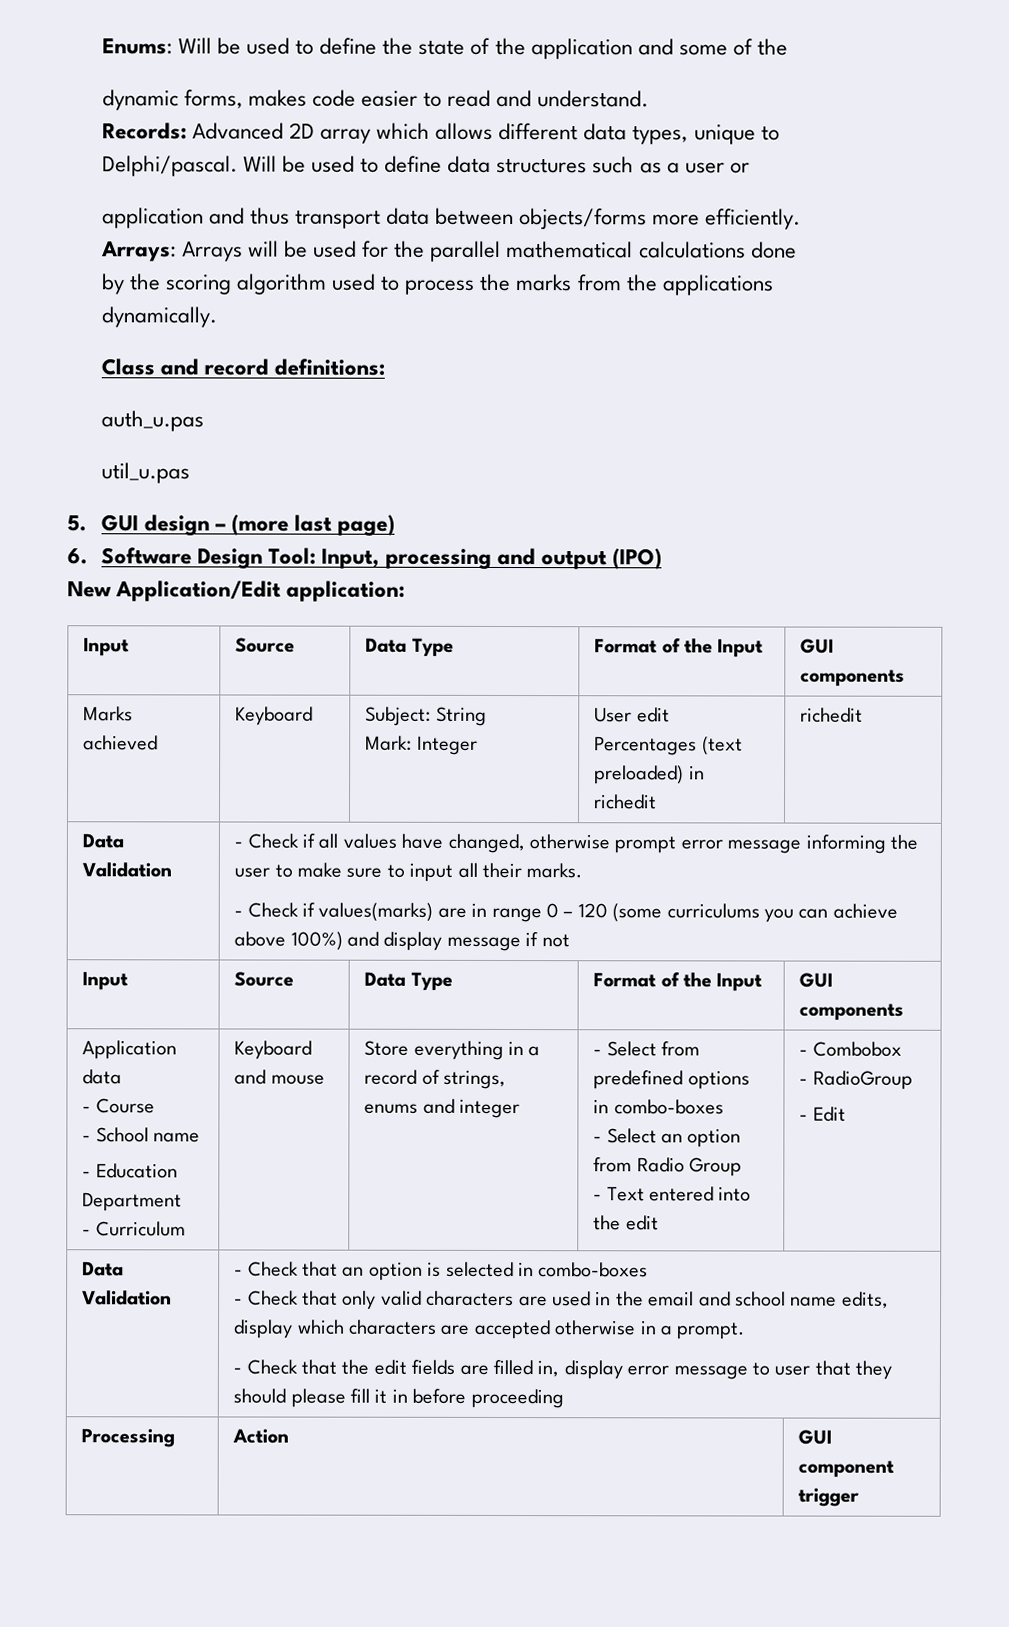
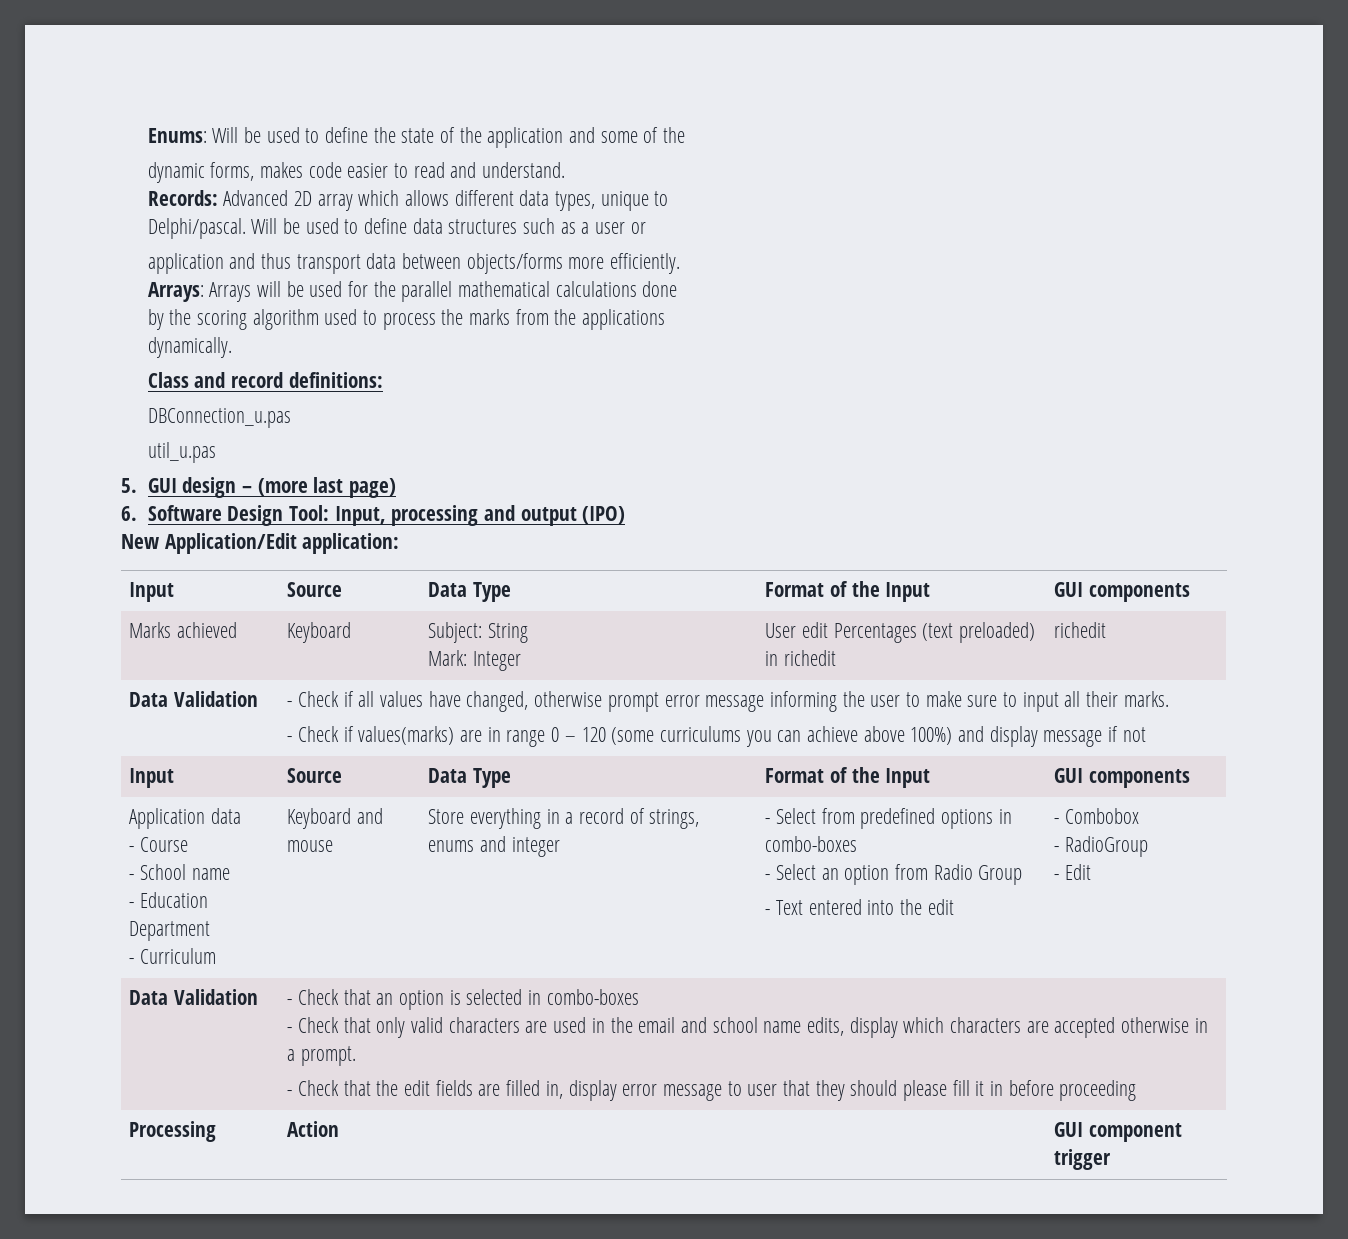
- auth_u.pas
+ DBConnection_u.pas

